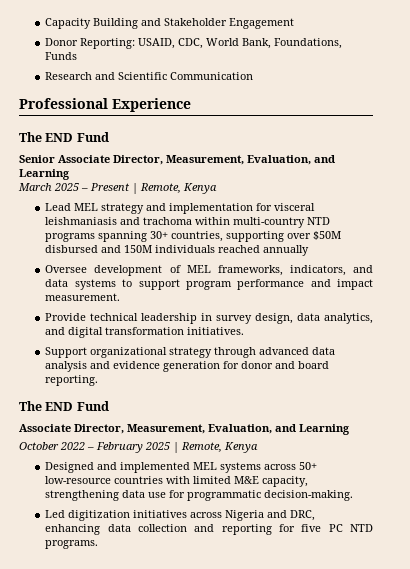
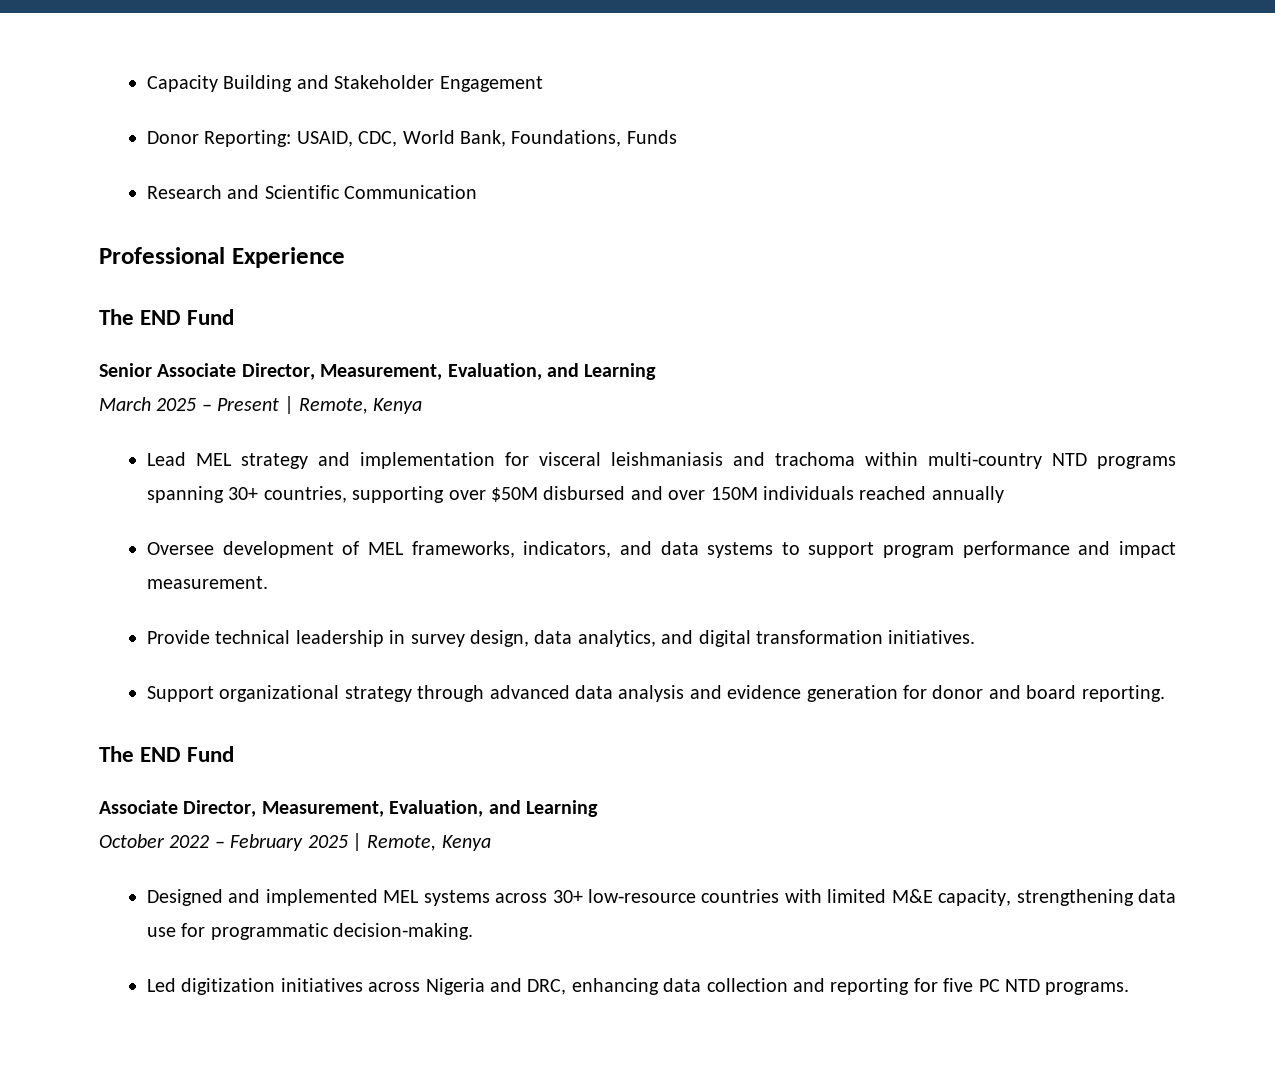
- Lead MEL strategy and implementation for visceral leishmaniasis and trachoma within multi‑country NTD programs spanning 30+ countries, supporting over $50M disbursed and 150M individuals reached annually
+ Lead MEL strategy and implementation for visceral leishmaniasis and trachoma within multi‑country NTD programs spanning 30+ countries, supporting over $50M disbursed and over 150M individuals reached annually
- Designed and implemented MEL systems across 50+ low‑resource countries with limited M&E capacity, strengthening data use for programmatic decision‑making.
+ Designed and implemented MEL systems across 30+ low‑resource countries with limited M&E capacity, strengthening data use for programmatic decision‑making.

